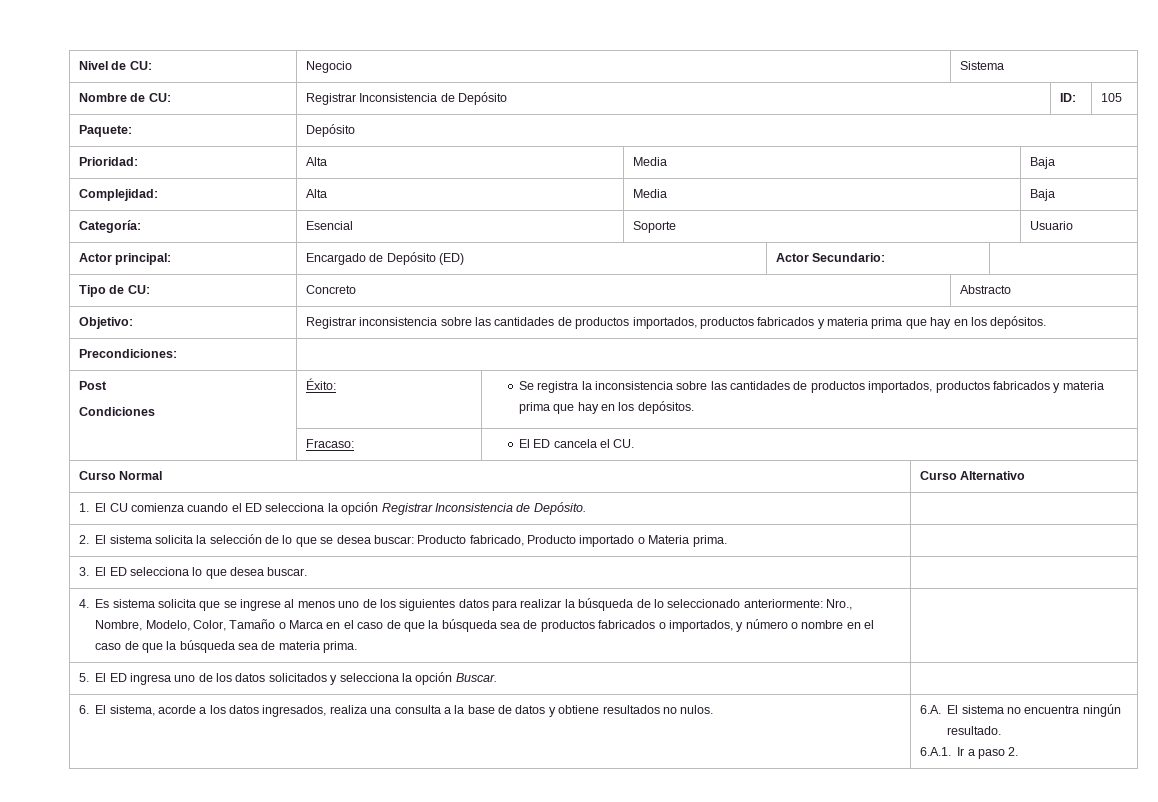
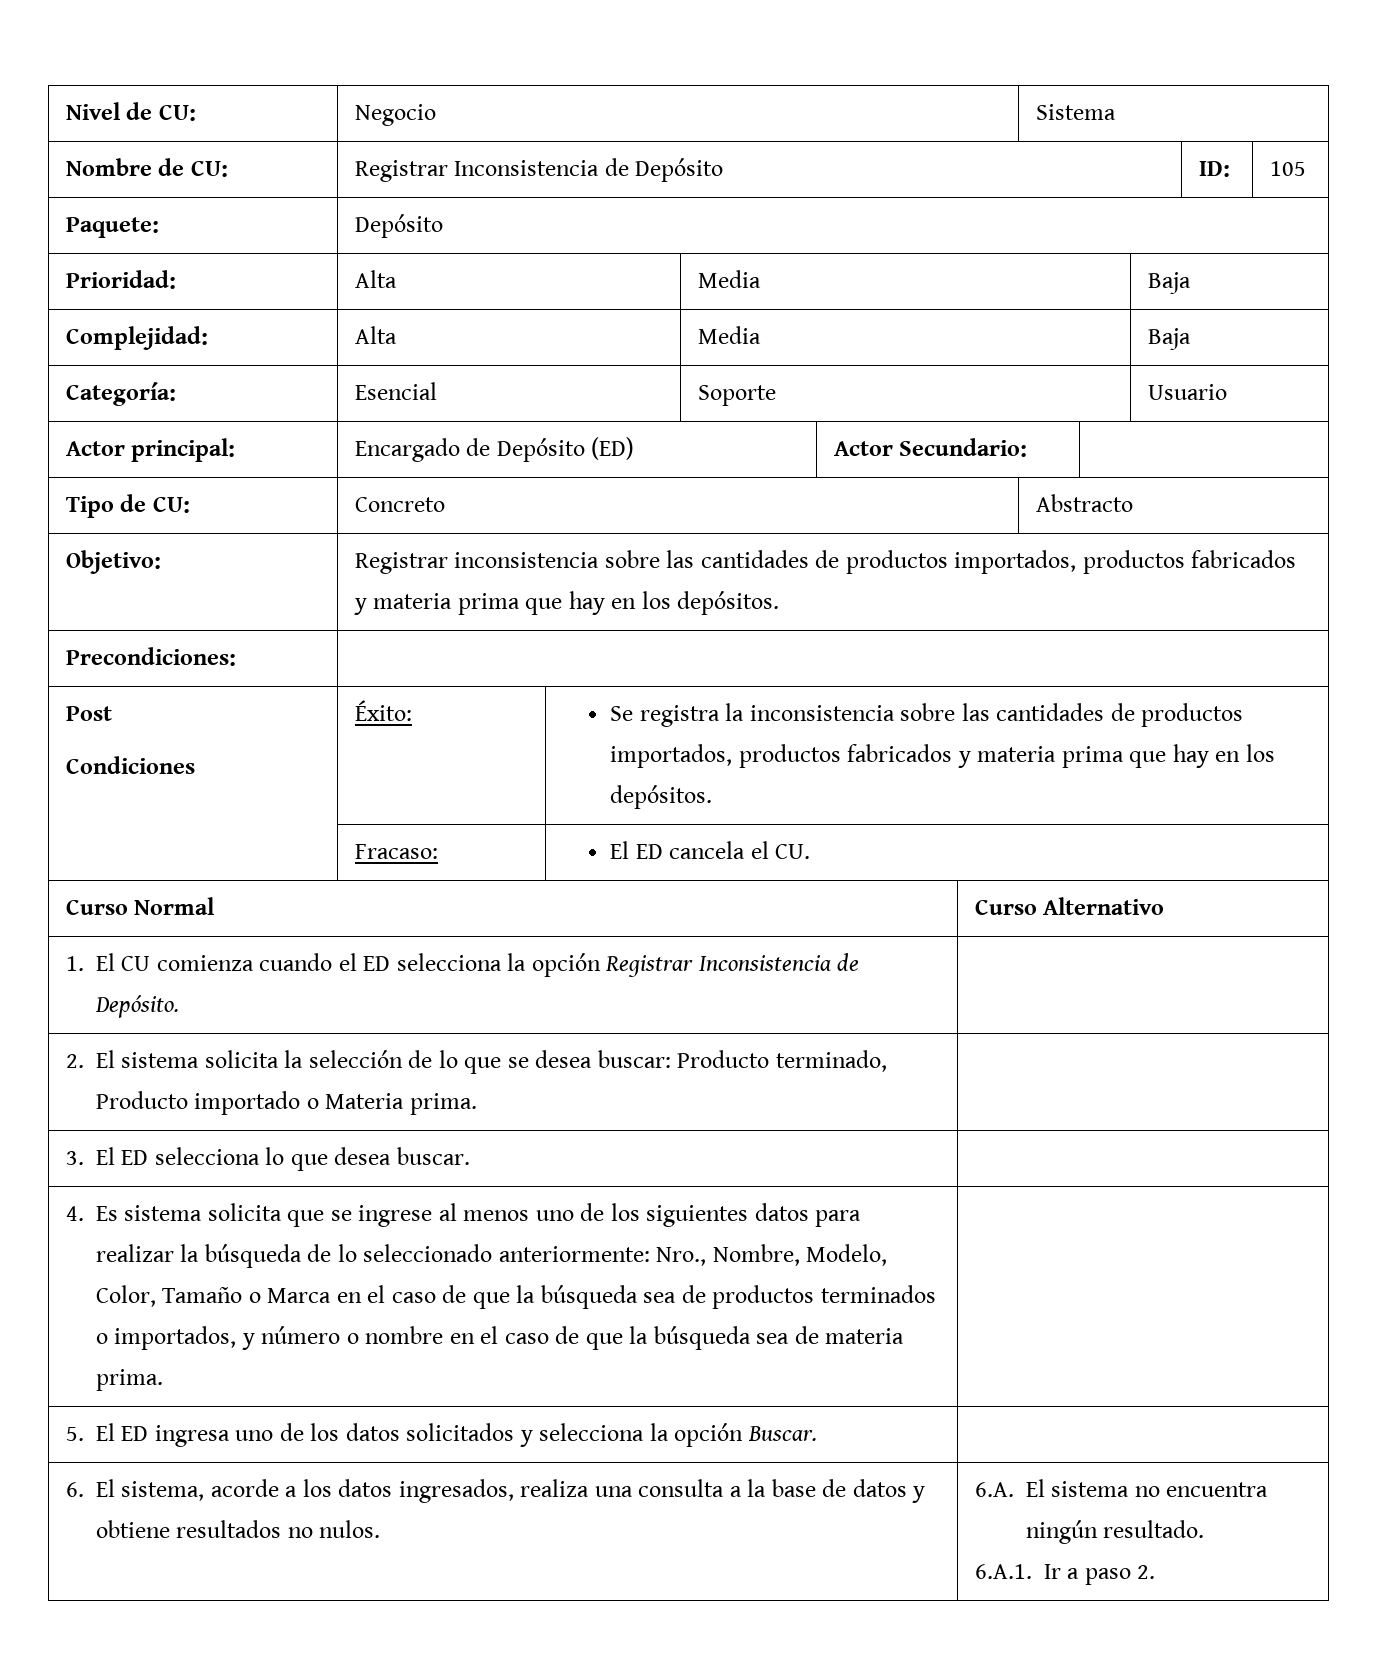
- 2. El sistema solicita la selección de lo que se desea buscar: Producto fabricado, Producto importado o Materia prima. |
+ 2. El sistema solicita la selección de lo que se desea buscar: Producto terminado, Producto importado o Materia prima. |
- 4. Es sistema solicita que se ingrese al menos uno de los siguientes datos para realizar la búsqueda de lo seleccionado anteriormente: Nro., Nombre, Modelo, Color, Tamaño o Marca en el caso de que la búsqueda sea de productos fabricados o importados, y número o nombre en el caso de que la búsqueda sea de materia prima.
+ 4. Es sistema solicita que se ingrese al menos uno de los siguientes datos para realizar la búsqueda de lo seleccionado anteriormente: Nro., Nombre, Modelo, Color, Tamaño o Marca en el caso de que la búsqueda sea de productos terminados o importados, y número o nombre en el caso de que la búsqueda sea de materia prima.

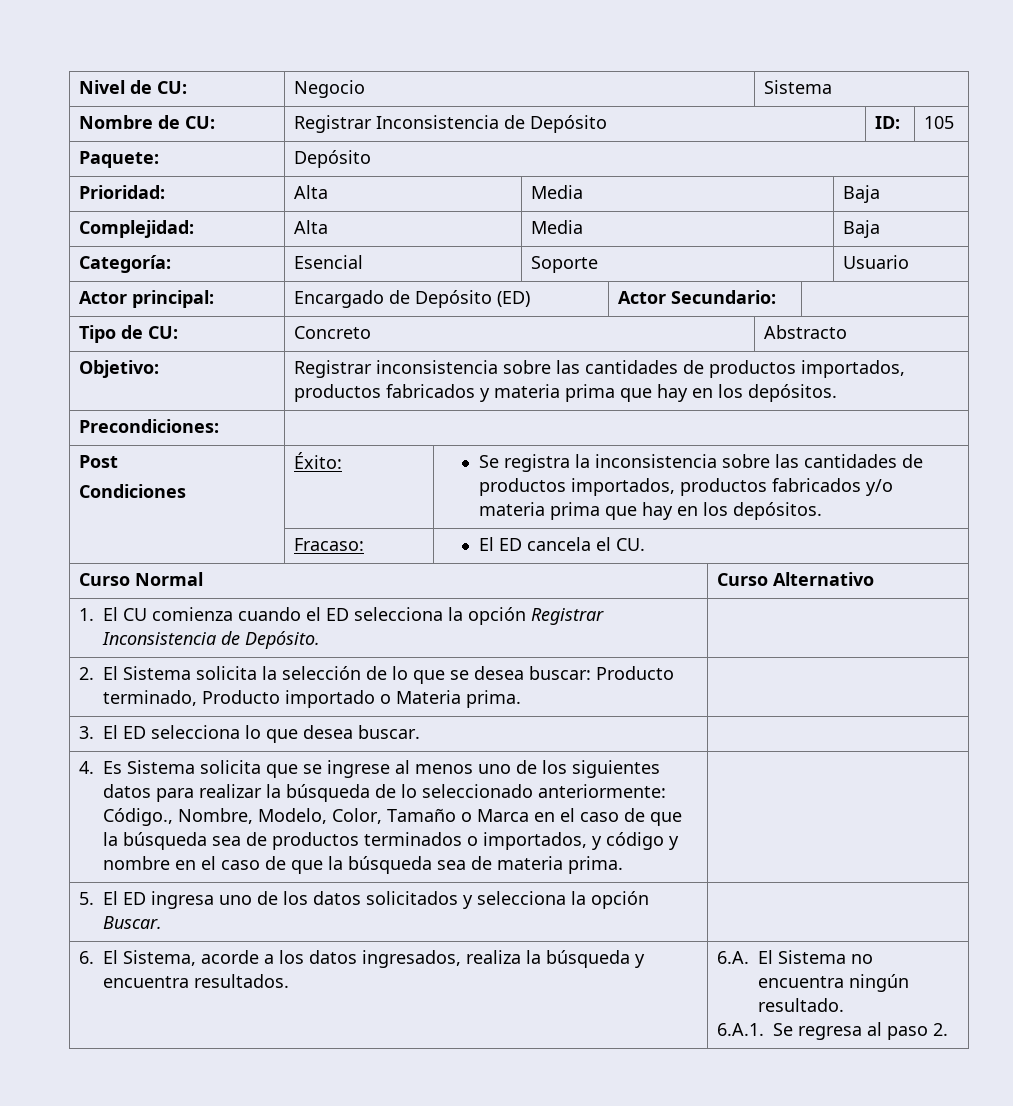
  Post
- Condiciones | Éxito: | Se registra la inconsistencia sobre las cantidades de productos importados, productos fabricados y materia prima que hay en los depósitos.
+ Condiciones | Éxito: | Se registra la inconsistencia sobre las cantidades de productos importados, productos fabricados y/o materia prima que hay en los depósitos.
- 2. El sistema solicita la selección de lo que se desea buscar: Producto terminado, Producto importado o Materia prima. |
+ 2. El Sistema solicita la selección de lo que se desea buscar: Producto terminado, Producto importado o Materia prima. |
- 4. Es sistema solicita que se ingrese al menos uno de los siguientes datos para realizar la búsqueda de lo seleccionado anteriormente: Nro., Nombre, Modelo, Color, Tamaño o Marca en el caso de que la búsqueda sea de productos terminados o importados, y número o nombre en el caso de que la búsqueda sea de materia prima.
+ 4. Es Sistema solicita que se ingrese al menos uno de los siguientes datos para realizar la búsqueda de lo seleccionado anteriormente: Código., Nombre, Modelo, Color, Tamaño o Marca en el caso de que la búsqueda sea de productos terminados o importados, y código y nombre en el caso de que la búsqueda sea de materia prima.
- 6. El sistema, acorde a los datos ingresados, realiza una consulta a la base de datos y obtiene resultados no nulos. | 6.A. El sistema no encuentra ningún resultado.
- 6.A.1. Ir a paso 2.
+ 6. El Sistema, acorde a los datos ingresados, realiza la búsqueda y encuentra resultados. | 6.A. El Sistema no encuentra ningún resultado.
+ 6.A.1. Se regresa al paso 2.

